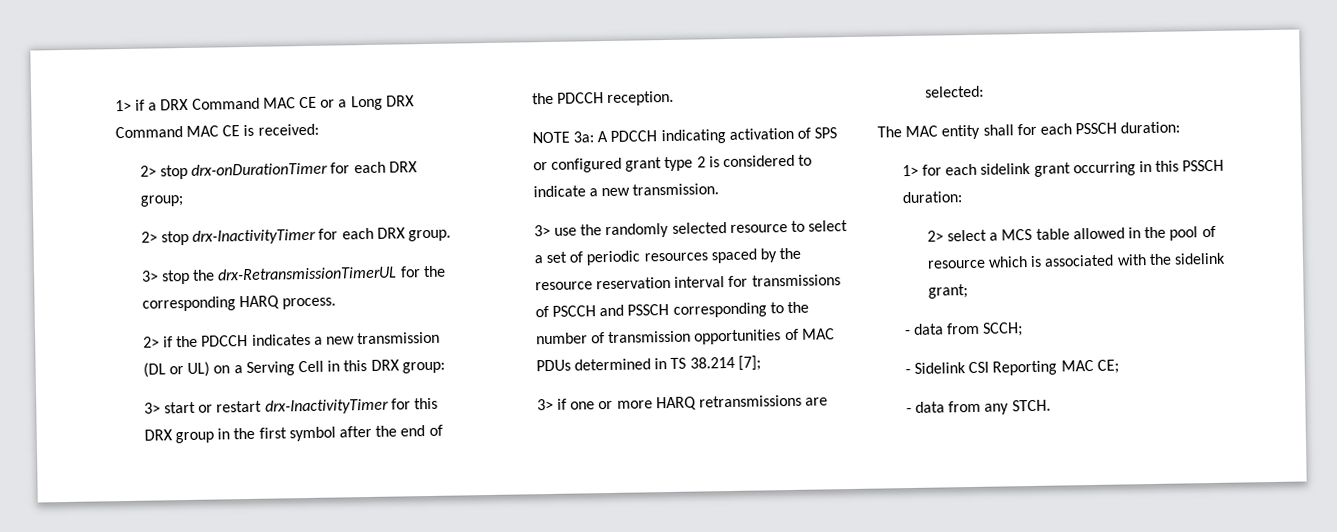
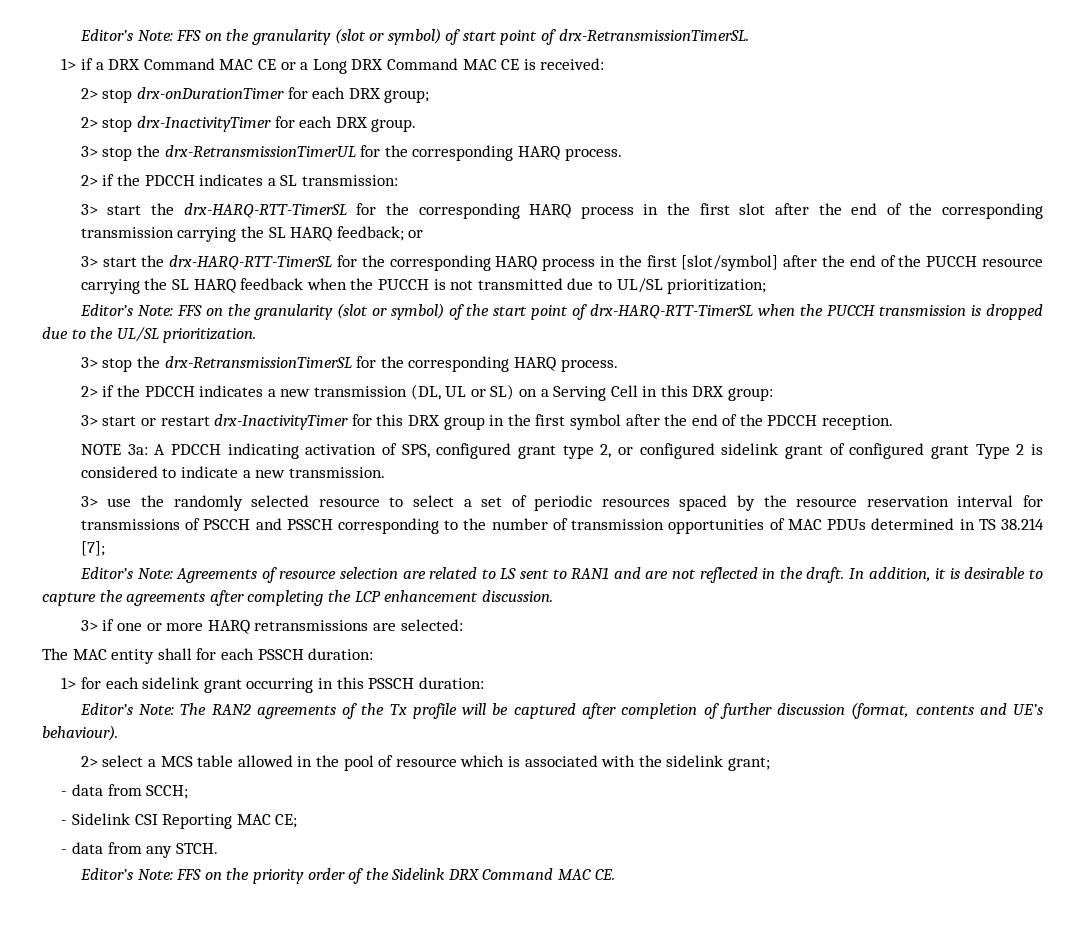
+ Editor’s Note: FFS on the granularity (slot or symbol) of start point of drx-RetransmissionTimerSL.
+ 2> if the PDCCH indicates a SL transmission:
+ 3> start the drx-HARQ-RTT-TimerSL for the corresponding HARQ process in the first slot after the end of the corresponding transmission carrying the SL HARQ feedback; or
+ 3> start the drx-HARQ-RTT-TimerSL for the corresponding HARQ process in the first [slot/symbol] after the end of the PUCCH resource carrying the SL HARQ feedback when the PUCCH is not transmitted due to UL/SL prioritization;
+ Editor’s Note: FFS on the granularity (slot or symbol) of the start point of drx-HARQ-RTT-TimerSL when the PUCCH transmission is dropped due to the UL/SL prioritization.
+ 3> stop the drx-RetransmissionTimerSL for the corresponding HARQ process.
- 2> if the PDCCH indicates a new transmission (DL or UL) on a Serving Cell in this DRX group:
+ 2> if the PDCCH indicates a new transmission (DL, UL or SL) on a Serving Cell in this DRX group:
- NOTE 3a: A PDCCH indicating activation of SPS or configured grant type 2 is considered to indicate a new transmission.
+ NOTE 3a: A PDCCH indicating activation of SPS, configured grant type 2, or configured sidelink grant of configured grant Type 2 is considered to indicate a new transmission.
+ Editor’s Note: Agreements of resource selection are related to LS sent to RAN1 and are not reflected in the draft. In addition, it is desirable to capture the agreements after completing the LCP enhancement discussion.
+ Editor’s Note: The RAN2 agreements of the Tx profile will be captured after completion of further discussion (format, contents and UE’s behaviour).
+ Editor’s Note: FFS on the priority order of the Sidelink DRX Command MAC CE.

